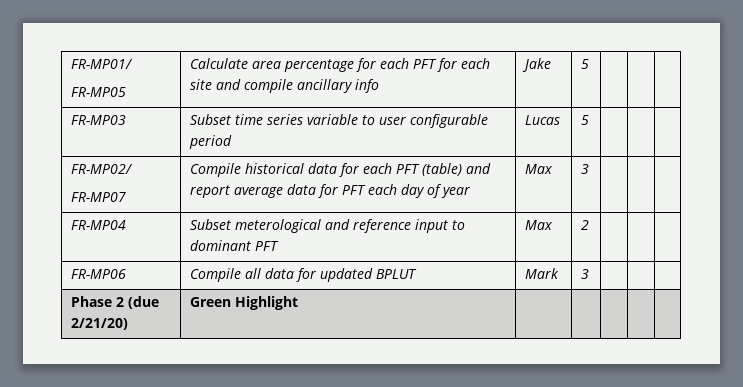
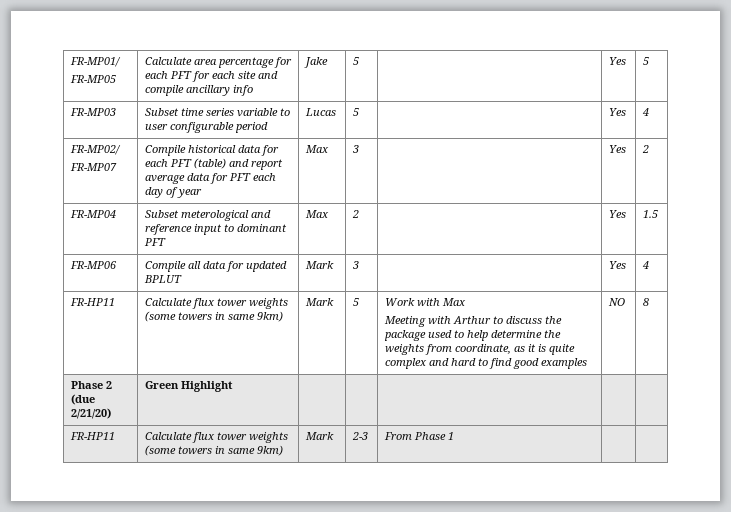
  FR-MP01/
- FR-MP05 | Calculate area percentage for each PFT for each site and compile ancillary info | Jake | 5 | | |
+ FR-MP05 | Calculate area percentage for each PFT for each site and compile ancillary info | Jake | 5 | | Yes | 5
- FR-MP03 | Subset time series variable to user configurable period | Lucas | 5 | | |
+ FR-MP03 | Subset time series variable to user configurable period | Lucas | 5 | | Yes | 4
  FR-MP02/
- FR-MP07 | Compile historical data for each PFT (table) and report average data for PFT each day of year | Max | 3 | | |
+ FR-MP07 | Compile historical data for each PFT (table) and report average data for PFT each day of year | Max | 3 | | Yes | 2
- FR-MP04 | Subset meterological and reference input to dominant PFT | Max | 2 | | |
+ FR-MP04 | Subset meterological and reference input to dominant PFT | Max | 2 | | Yes | 1.5
- FR-MP06 | Compile all data for updated BPLUT | Mark | 3 | | |
+ FR-MP06 | Compile all data for updated BPLUT | Mark | 3 | | Yes | 4
+ FR-HP11 | Calculate flux tower weights (some towers in same 9km) | Mark | 5 | Work with Max
+ Meeting with Arthur to discuss the package used to help determine the weights from coordinate, as it is quite complex and hard to find good examples | NO | 8
+ FR-HP11 | Calculate flux tower weights (some towers in same 9km) | Mark | 2-3 | From Phase 1 | |

